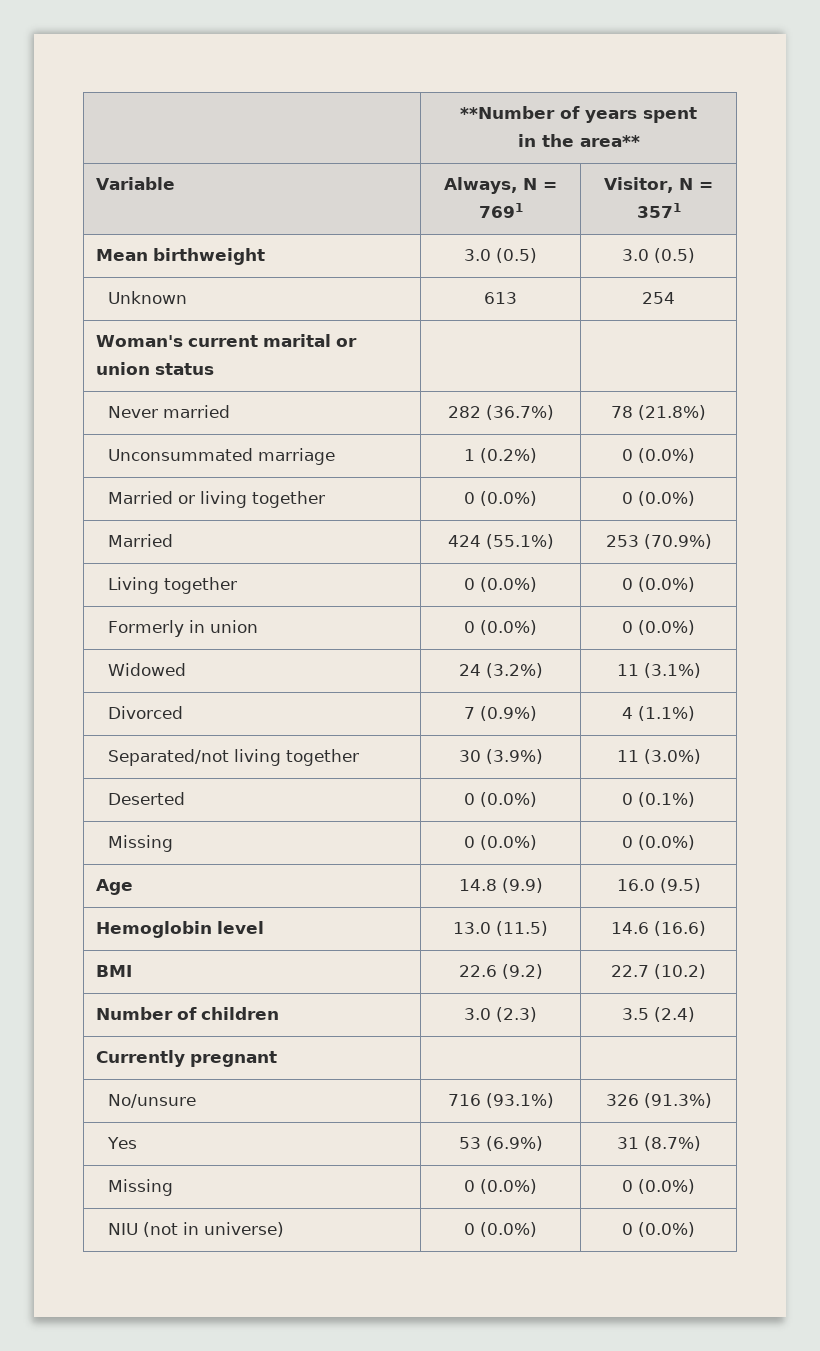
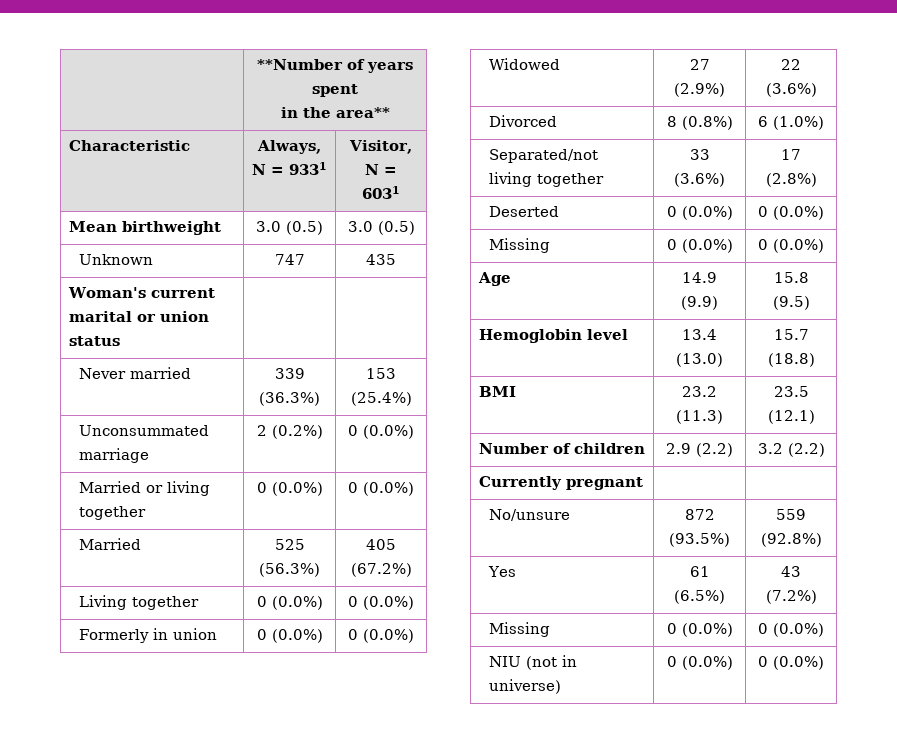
- Variable | Always, N = 7691 | Visitor, N = 3571
+ Characteristic | Always, N = 9331 | Visitor, N = 6031
- Unknown | 613 | 254
+ Unknown | 747 | 435
- Never married | 282 (36.7%) | 78 (21.8%)
+ Never married | 339 (36.3%) | 153 (25.4%)
- Unconsummated marriage | 1 (0.2%) | 0 (0.0%)
+ Unconsummated marriage | 2 (0.2%) | 0 (0.0%)
- Married | 424 (55.1%) | 253 (70.9%)
+ Married | 525 (56.3%) | 405 (67.2%)
- Widowed | 24 (3.2%) | 11 (3.1%)
- Divorced | 7 (0.9%) | 4 (1.1%)
+ Widowed | 27 (2.9%) | 22 (3.6%)
+ Divorced | 8 (0.8%) | 6 (1.0%)
- Separated/not living together | 30 (3.9%) | 11 (3.0%)
+ Separated/not living together | 33 (3.6%) | 17 (2.8%)
- Deserted | 0 (0.0%) | 0 (0.1%)
+ Deserted | 0 (0.0%) | 0 (0.0%)
- Age | 14.8 (9.9) | 16.0 (9.5)
+ Age | 14.9 (9.9) | 15.8 (9.5)
- Hemoglobin level | 13.0 (11.5) | 14.6 (16.6)
- BMI | 22.6 (9.2) | 22.7 (10.2)
+ Hemoglobin level | 13.4 (13.0) | 15.7 (18.8)
+ BMI | 23.2 (11.3) | 23.5 (12.1)
- Number of children | 3.0 (2.3) | 3.5 (2.4)
+ Number of children | 2.9 (2.2) | 3.2 (2.2)
- No/unsure | 716 (93.1%) | 326 (91.3%)
- Yes | 53 (6.9%) | 31 (8.7%)
+ No/unsure | 872 (93.5%) | 559 (92.8%)
+ Yes | 61 (6.5%) | 43 (7.2%)

